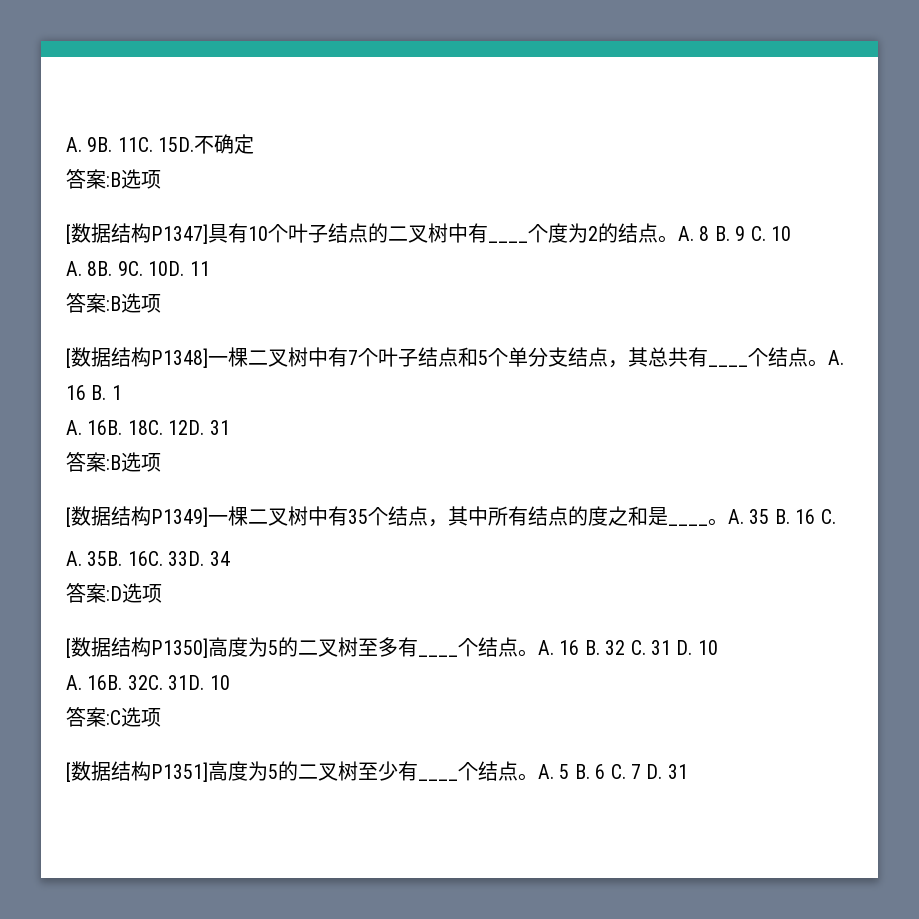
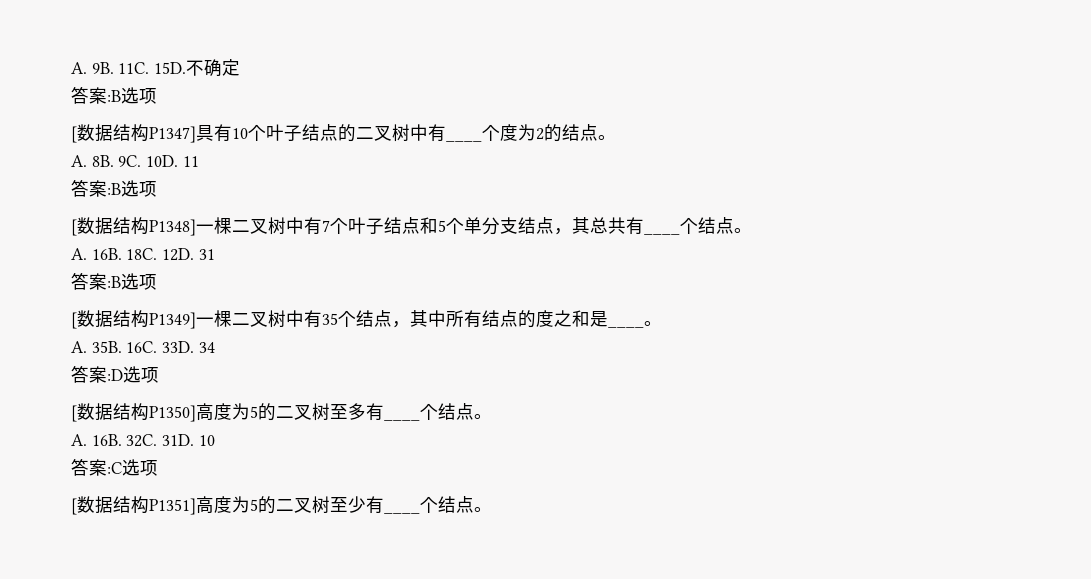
- A. 8 B. 9 C. 10
- A. 16 B. 1
- A. 35 B. 16 C.
- A. 16 B. 32 C. 31 D. 10
- A. 5 B. 6 C. 7 D. 31

